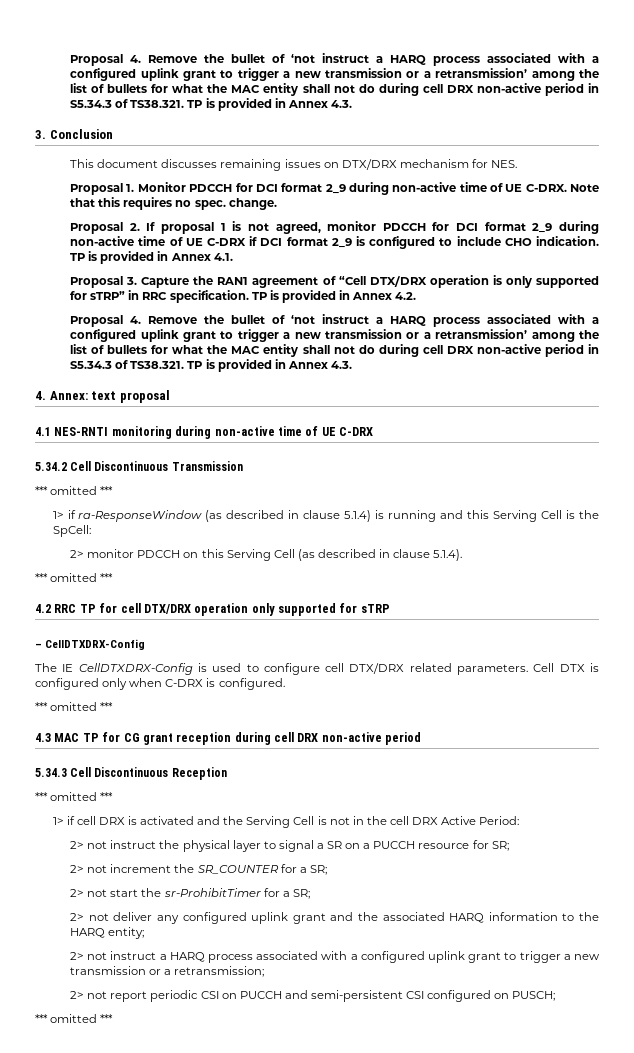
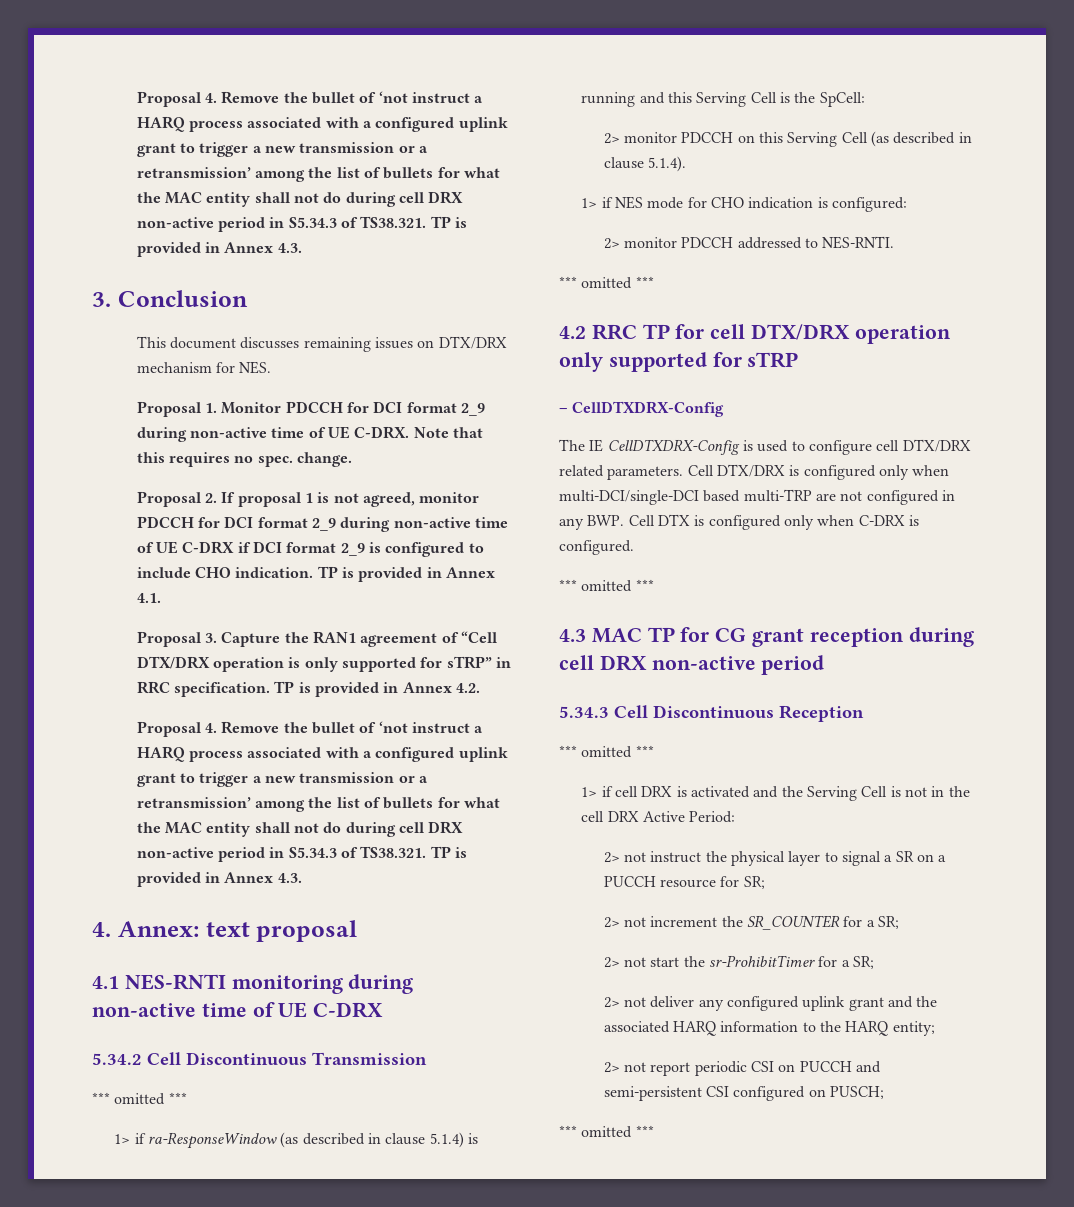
+ 1> if NES mode for CHO indication is configured:
+ 2> monitor PDCCH addressed to NES-RNTI.
- Cell DTX is configured only when C-DRX is configured.
+ Cell DTX/DRX is configured only when multi-DCI/single-DCI based multi-TRP are not configured in any BWP. Cell DTX is configured only when C-DRX is configured.
- 2> not instruct a HARQ process associated with a configured uplink grant to trigger a new transmission or a retransmission;

